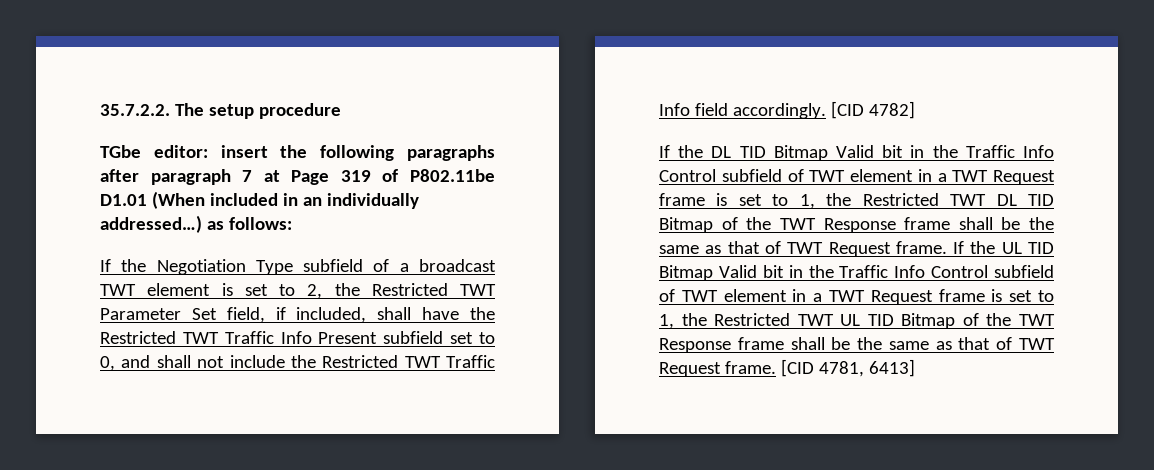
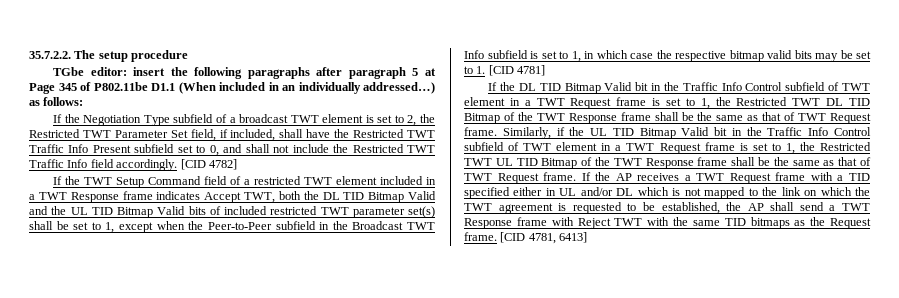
- TGbe editor: insert the following paragraphs after paragraph 7 at Page 319 of P802.11be D1.01 (When included in an individually addressed…) as follows:
+ TGbe editor: insert the following paragraphs after paragraph 5 at Page 345 of P802.11be D1.1 (When included in an individually addressed…) as follows:
+ If the TWT Setup Command field of a restricted TWT element included in a TWT Response frame indicates Accept TWT, both the DL TID Bitmap Valid and the UL TID Bitmap Valid bits of included restricted TWT parameter set(s) shall be set to 1, except when the Peer-to-Peer subfield in the Broadcast TWT Info subfield is set to 1, in which case the respective bitmap valid bits may be set to 1. [CID 4781]
- If the UL TID Bitmap Valid bit in the Traffic Info Control subfield of TWT element in a TWT Request frame is set to 1, the Restricted TWT UL TID Bitmap of the TWT Response frame shall be the same as that of TWT Request frame.
+ Similarly, if the UL TID Bitmap Valid bit in the Traffic Info Control subfield of TWT element in a TWT Request frame is set to 1, the Restricted TWT UL TID Bitmap of the TWT Response frame shall be the same as that of TWT Request frame.
+ If the AP receives a TWT Request frame with a TID specified either in UL and/or DL which is not mapped to the link on which the TWT agreement is requested to be established, the AP shall send a TWT Response frame with Reject TWT with the same TID bitmaps as the Request frame.

